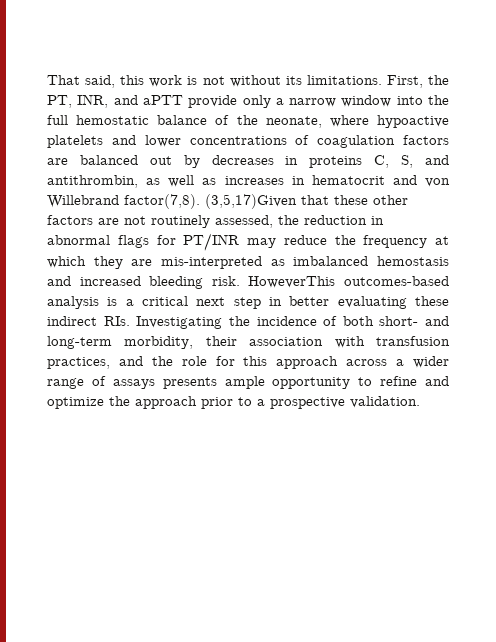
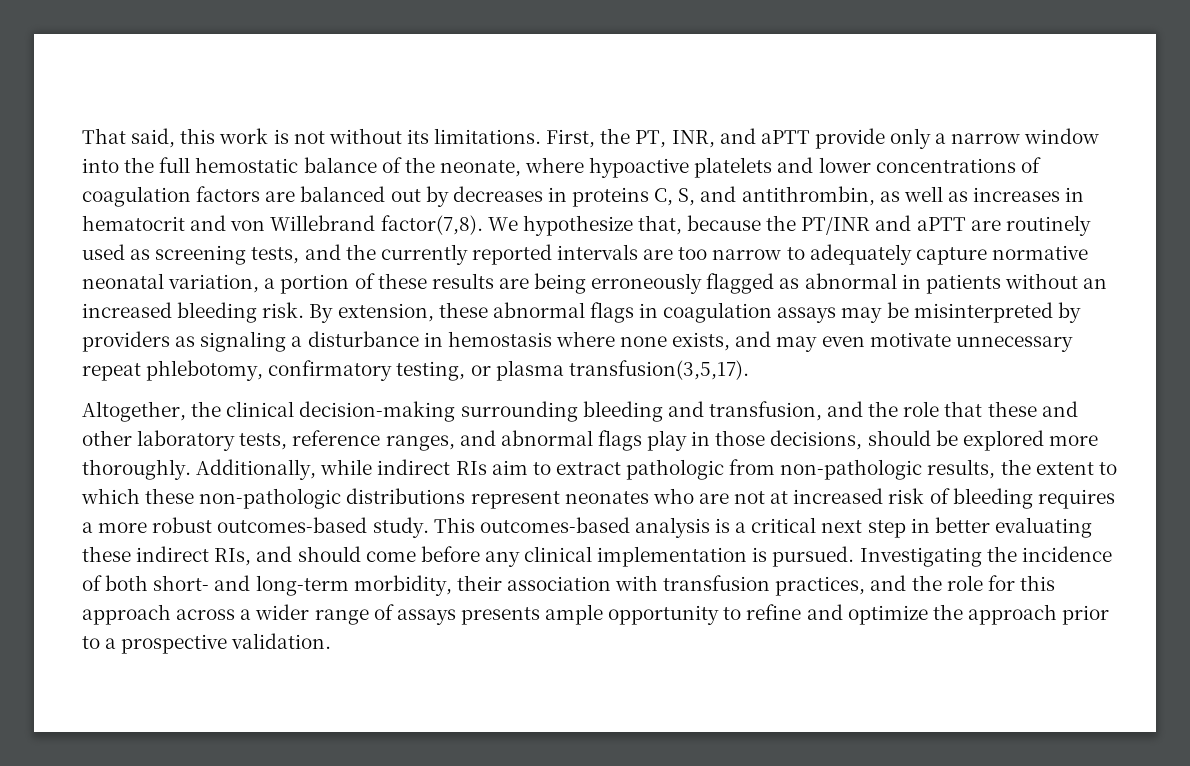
- (3,5,17)Given that these other factors are not routinely assessed, the reduction in abnormal flags for PT/INR may reduce the frequency at which they are mis-interpreted as imbalanced hemostasis and increased bleeding risk. HoweverThis outcomes-based analysis is a critical next step in better evaluating these indirect RIs. Investigating the incidence of both short- and long-term morbidity, their association with transfusion practices, and the role for this approach across a wider range of assays presents ample opportunity to refine and optimize the approach prior to a prospective validation.
+ We hypothesize that, because the PT/INR and aPTT are routinely used as screening tests, and the currently reported intervals are too narrow to adequately capture normative neonatal variation, a portion of these results are being erroneously flagged as abnormal in patients without an increased bleeding risk. By extension, these abnormal flags in coagulation assays may be misinterpreted by providers as signaling a disturbance in hemostasis where none exists, and may even motivate unnecessary repeat phlebotomy, confirmatory testing, or plasma transfusion(3,5,17).
+ Altogether, the clinical decision-making surrounding bleeding and transfusion, and the role that these and other laboratory tests, reference ranges, and abnormal flags play in those decisions, should be explored more thoroughly. Additionally, while indirect RIs aim to extract pathologic from non-pathologic results, the extent to which these non-pathologic distributions represent neonates who are not at increased risk of bleeding requires a more robust outcomes-based study. This outcomes-based analysis is a critical next step in better evaluating these indirect RIs, and should come before any clinical implementation is pursued. Investigating the incidence of both short- and long-term morbidity, their association with transfusion practices, and the role for this approach across a wider range of assays presents ample opportunity to refine and optimize the approach prior to a prospective validation.

